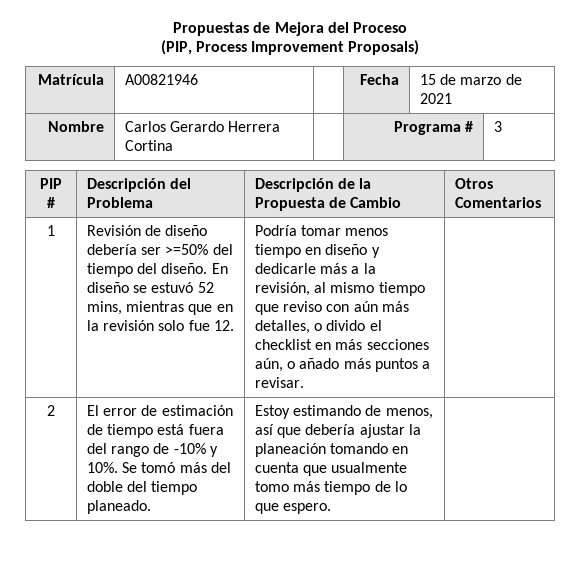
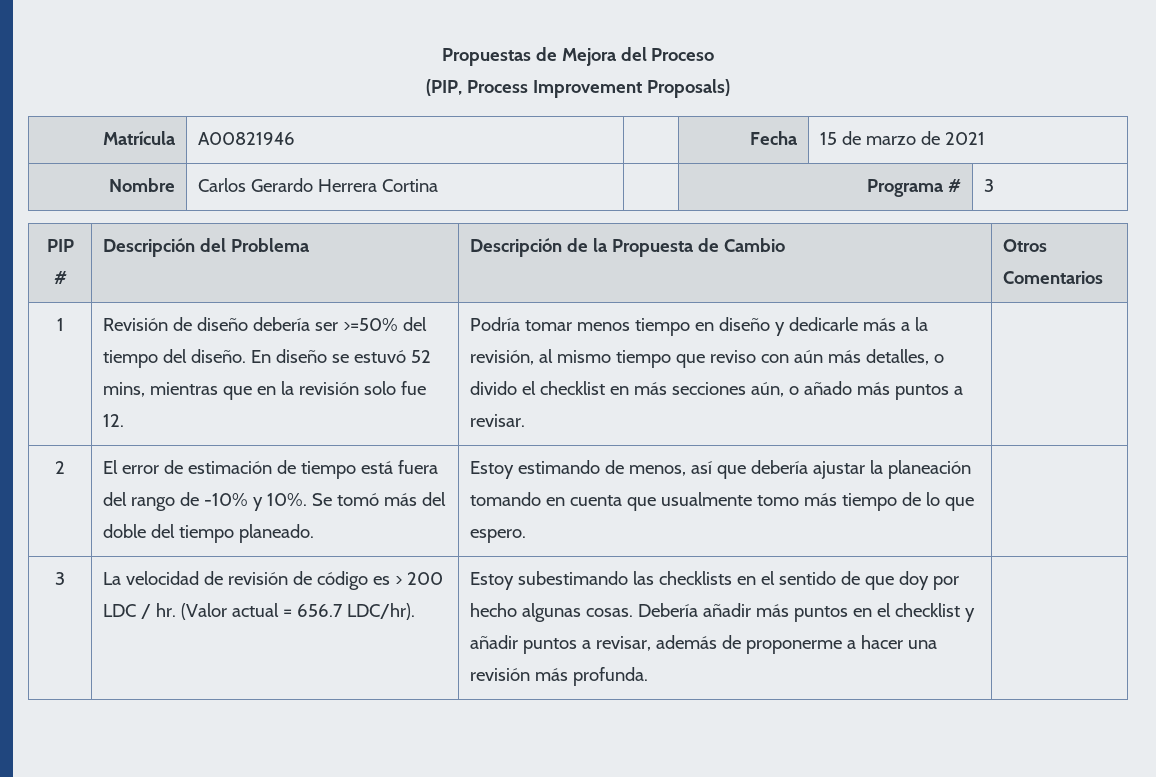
+ 3 | La velocidad de revisión de código es > 200 LDC / hr. (Valor actual = 656.7 LDC/hr). | Estoy subestimando las checklists en el sentido de que doy por hecho algunas cosas. Debería añadir más puntos en el checklist y añadir puntos a revisar, además de proponerme a hacer una revisión más profunda.

